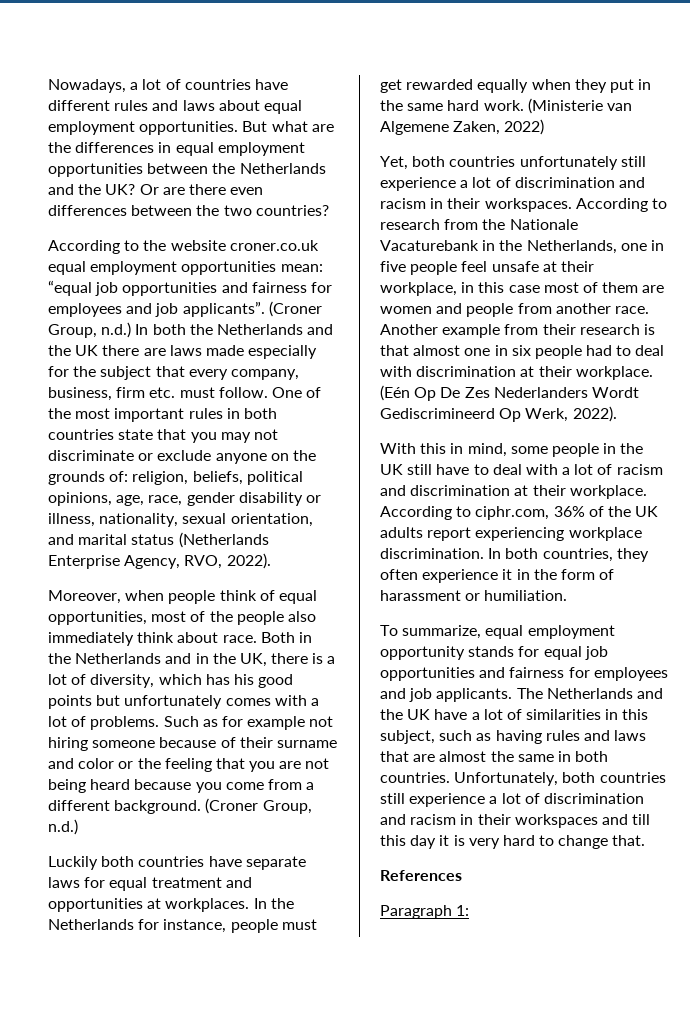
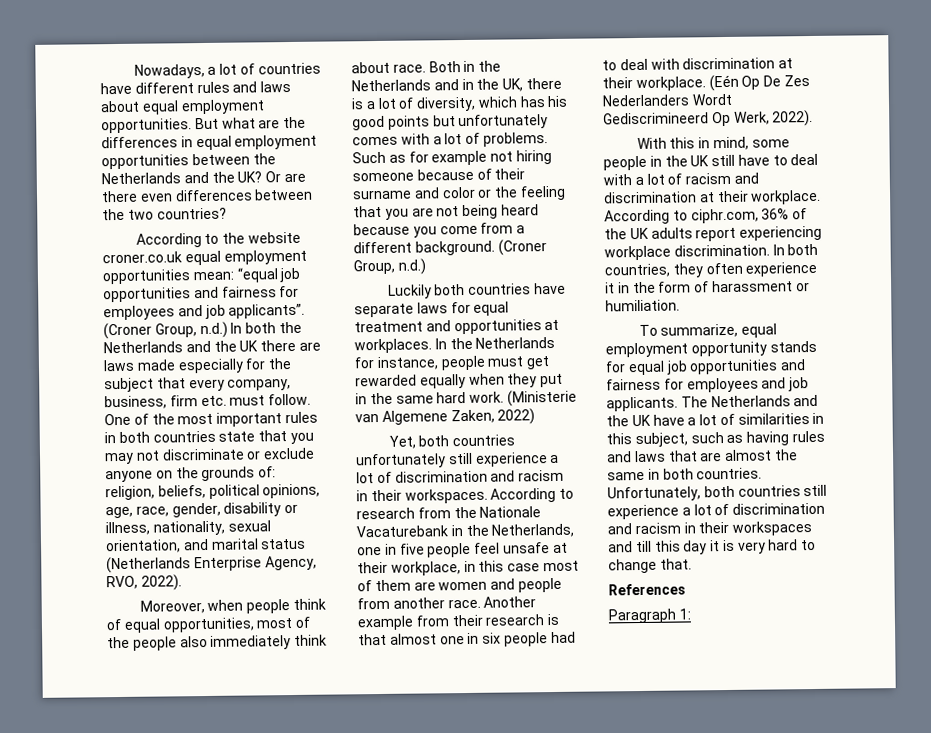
- One of the most important rules in both countries state that you may not discriminate or exclude anyone on the grounds of: religion, beliefs, political opinions, age, race, gender disability or illness, nationality, sexual orientation, and marital status (Netherlands Enterprise Agency, RVO, 2022).
+ One of the most important rules in both countries state that you may not discriminate or exclude anyone on the grounds of: religion, beliefs, political opinions, age, race, gender, disability or illness, nationality, sexual orientation, and marital status (Netherlands Enterprise Agency, RVO, 2022).

